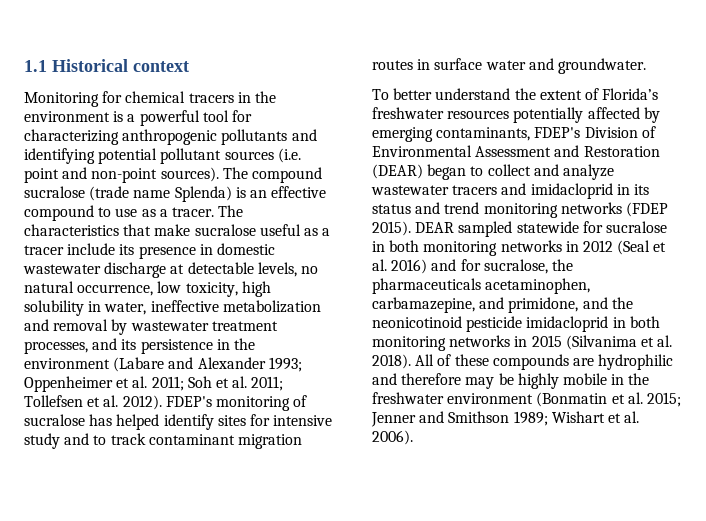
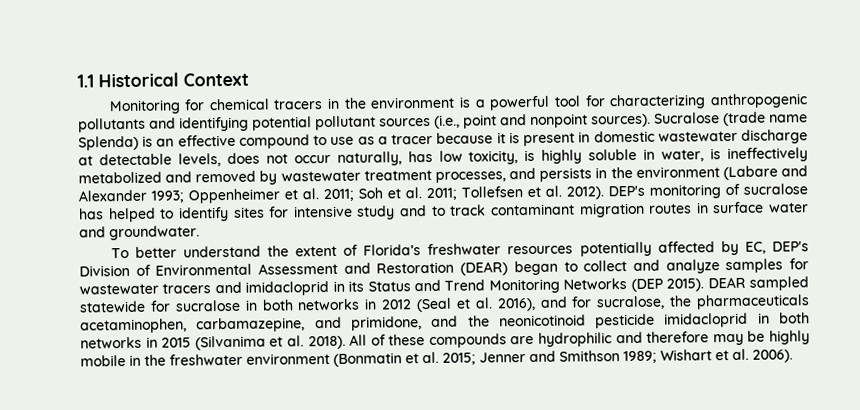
- 1.1 Historical context
+ 1.1 Historical Context
- Monitoring for chemical tracers in the environment is a powerful tool for characterizing anthropogenic pollutants and identifying potential pollutant sources (i.e. point and non-point sources). The compound sucralose (trade name Splenda) is an effective compound to use as a tracer. The characteristics that make sucralose useful as a tracer include its presence in domestic wastewater discharge at detectable levels, no natural occurrence, low toxicity, high solubility in water, ineffective metabolization and removal by wastewater treatment processes, and its persistence in the environment (Labare and Alexander 1993;
+ Monitoring for chemical tracers in the environment is a powerful tool for characterizing anthropogenic pollutants and identifying potential pollutant sources (i.e., point and nonpoint sources). Sucralose (trade name Splenda) is an effective compound to use as a tracer because it is present in domestic wastewater discharge at detectable levels, does not occur naturally, has low toxicity, is highly soluble in water, is ineffectively metabolized and removed by wastewater treatment processes, and persists in the environment (Labare and Alexander 1993;
- FDEP's monitoring of sucralose has helped identify sites for intensive study and to track contaminant migration routes in surface water and groundwater.
+ DEP's monitoring of sucralose has helped to identify sites for intensive study and to track contaminant migration routes in surface water and groundwater.
- To better understand the extent of Florida’s freshwater resources potentially affected by emerging contaminants, FDEP's Division of Environmental Assessment and Restoration (DEAR) began to collect and analyze wastewater tracers and imidacloprid in its status and trend monitoring networks (FDEP 2015).
+ To better understand the extent of Florida’s freshwater resources potentially affected by EC, DEP's Division of Environmental Assessment and Restoration (DEAR) began to collect and analyze samples for wastewater tracers and imidacloprid in its Status and Trend Monitoring Networks (DEP 2015).
- DEAR sampled statewide for sucralose in both monitoring networks in 2012 (Seal et al. 2016) and for sucralose, the pharmaceuticals acetaminophen, carbamazepine, and primidone, and the neonicotinoid pesticide imidacloprid in both monitoring networks in 2015 (Silvanima et al. 2018).
+ DEAR sampled statewide for sucralose in both networks in 2012 (Seal et al. 2016), and for sucralose, the pharmaceuticals acetaminophen, carbamazepine, and primidone, and the neonicotinoid pesticide imidacloprid in both networks in 2015 (Silvanima et al. 2018).

